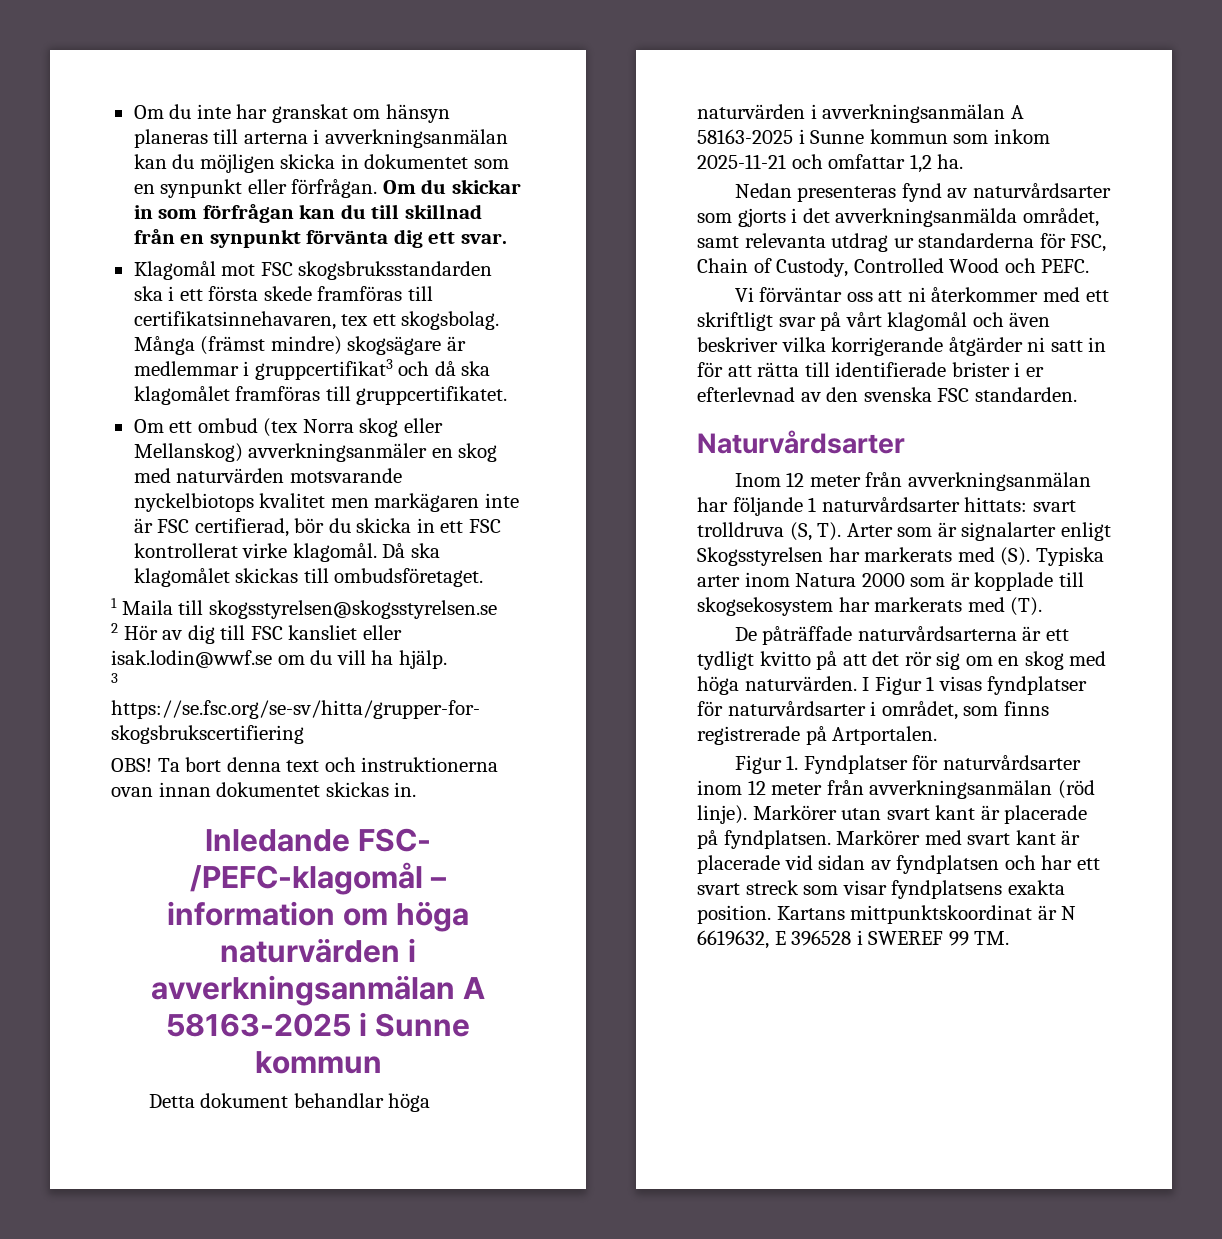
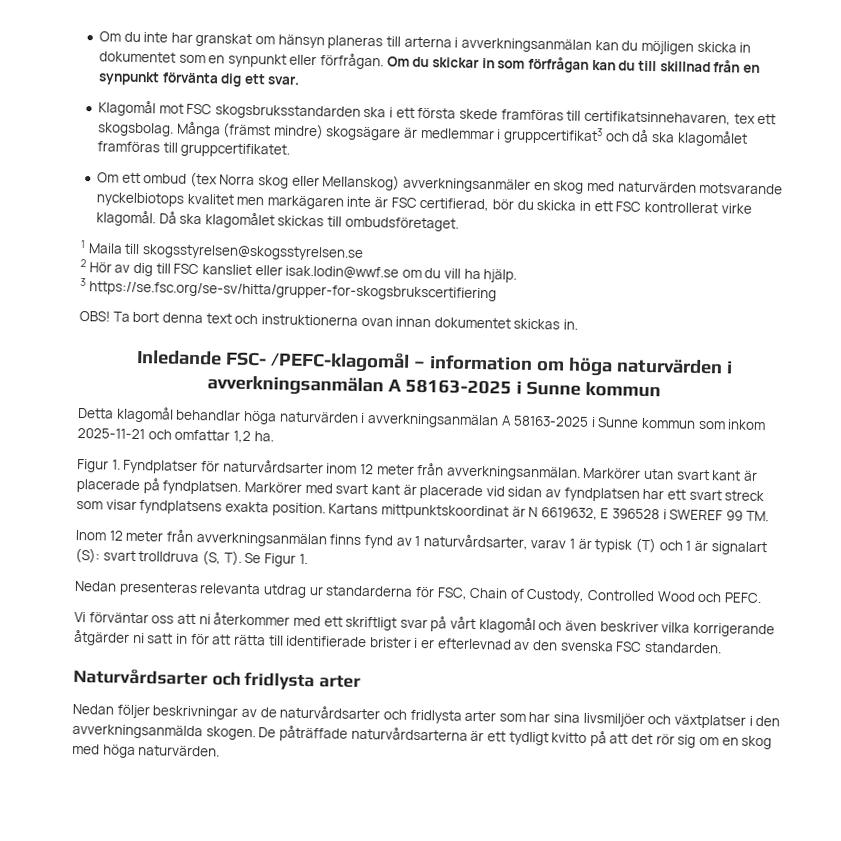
- Detta dokument behandlar höga naturvärden i avverkningsanmälan A 58163-2025 i Sunne kommun som inkom 2025-11-21 och omfattar 1,2 ha.
+ Detta klagomål behandlar höga naturvärden i avverkningsanmälan A 58163-2025 i Sunne kommun som inkom 2025-11-21 och omfattar 1,2 ha.
- Nedan presenteras fynd av naturvårdsarter som gjorts i det avverkningsanmälda området, samt relevanta utdrag ur standarderna för FSC, Chain of Custody, Controlled Wood och PEFC.
+ Figur 1. Fyndplatser för naturvårdsarter inom 12 meter från avverkningsanmälan. Markörer utan svart kant är placerade på fyndplatsen. Markörer med svart kant är placerade vid sidan av fyndplatsen har ett svart streck som visar fyndplatsens exakta position. Kartans mittpunktskoordinat är N 6619632, E 396528 i SWEREF 99 TM.
+ Inom 12 meter från avverkningsanmälan finns fynd av 1 naturvårdsarter, varav 1 är typisk (T) och 1 är signalart (S): svart trolldruva (S, T). Se Figur 1.
+ Nedan presenteras relevanta utdrag ur standarderna för FSC, Chain of Custody, Controlled Wood och PEFC.
- Naturvårdsarter
- Inom 12 meter från avverkningsanmälan har följande 1 naturvårdsarter hittats: svart trolldruva (S, T). Arter som är signalarter enligt Skogsstyrelsen har markerats med (S). Typiska arter inom Natura 2000 som är kopplade till skogsekosystem har markerats med (T).
- De påträffade naturvårdsarterna är ett tydligt kvitto på att det rör sig om en skog med höga naturvärden. I Figur 1 visas fyndplatser för naturvårdsarter i området, som finns registrerade på Artportalen.
- Figur 1. Fyndplatser för naturvårdsarter inom 12 meter från avverkningsanmälan (röd linje). Markörer utan svart kant är placerade på fyndplatsen. Markörer med svart kant är placerade vid sidan av fyndplatsen och har ett svart streck som visar fyndplatsens exakta position. Kartans mittpunktskoordinat är N 6619632, E 396528 i SWEREF 99 TM.
+ Naturvårdsarter och fridlysta arter
+ Nedan följer beskrivningar av de naturvårdsarter och fridlysta arter som har sina livsmiljöer och växtplatser i den avverkningsanmälda skogen. De påträffade naturvårdsarterna är ett tydligt kvitto på att det rör sig om en skog med höga naturvärden.

